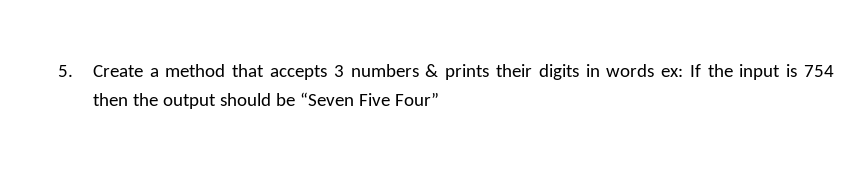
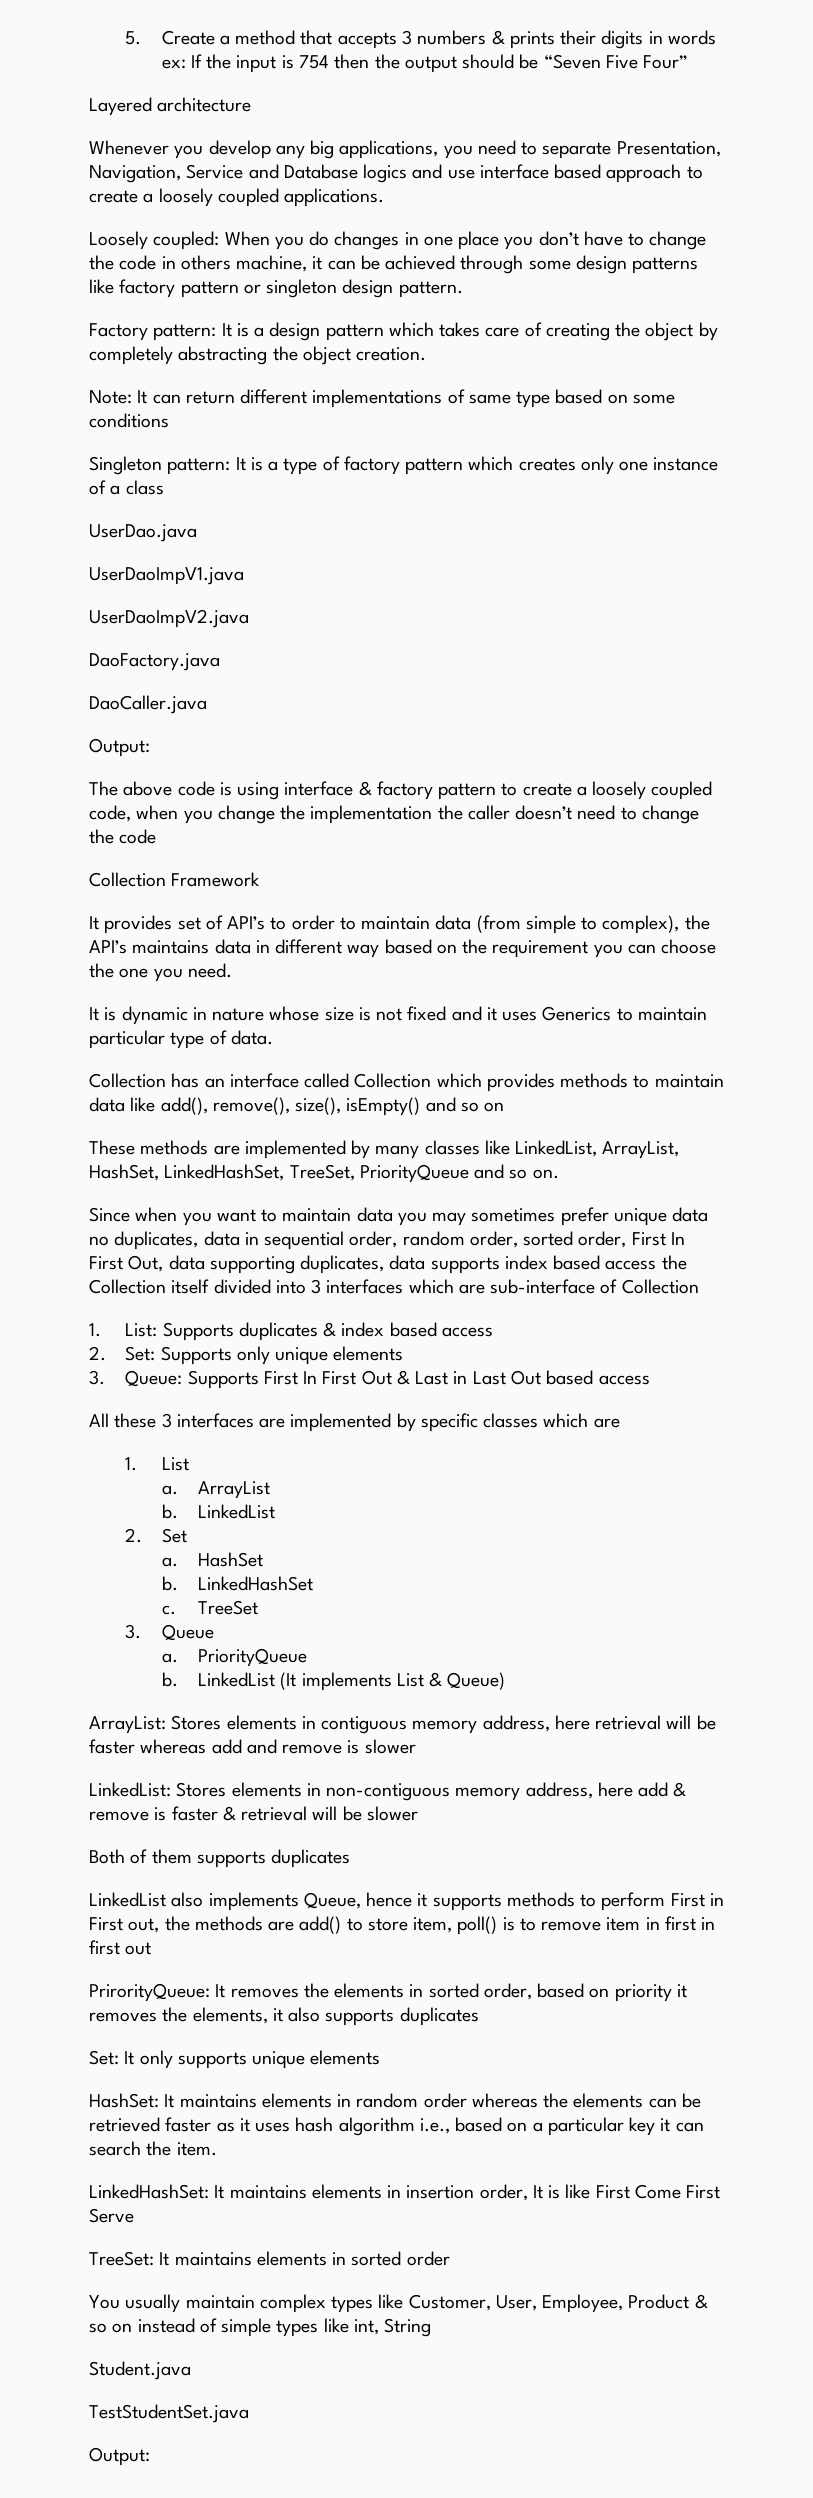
+ Layered architecture
+ Whenever you develop any big applications, you need to separate Presentation, Navigation, Service and Database logics and use interface based approach to create a loosely coupled applications.
+ Loosely coupled: When you do changes in one place you don’t have to change the code in others machine, it can be achieved through some design patterns like factory pattern or singleton design pattern.
+ Factory pattern: It is a design pattern which takes care of creating the object by completely abstracting the object creation.
+ Note: It can return different implementations of same type based on some conditions
+ Singleton pattern: It is a type of factory pattern which creates only one instance of a class
+ UserDao.java
+ UserDaoImpV1.java
+ UserDaoImpV2.java
+ DaoFactory.java
+ DaoCaller.java
+ Output:
+ The above code is using interface & factory pattern to create a loosely coupled code, when you change the implementation the caller doesn’t need to change the code
+ Collection Framework
+ It provides set of API’s to order to maintain data (from simple to complex), the API’s maintains data in different way based on the requirement you can choose the one you need.
+ It is dynamic in nature whose size is not fixed and it uses Generics to maintain particular type of data.
+ Collection has an interface called Collection which provides methods to maintain data like add(), remove(), size(), isEmpty() and so on
+ These methods are implemented by many classes like LinkedList, ArrayList, HashSet, LinkedHashSet, TreeSet, PriorityQueue and so on.
+ Since when you want to maintain data you may sometimes prefer unique data no duplicates, data in sequential order, random order, sorted order, First In First Out, data supporting duplicates, data supports index based access the Collection itself divided into 3 interfaces which are sub-interface of Collection
+ 1. List: Supports duplicates & index based access
+ 2. Set: Supports only unique elements
+ 3. Queue: Supports First In First Out & Last in Last Out based access
+ All these 3 interfaces are implemented by specific classes which are
+ 1. List
+ a. ArrayList
+ b. LinkedList
+ 2. Set
+ a. HashSet
+ b. LinkedHashSet
+ c. TreeSet
+ 3. Queue
+ a. PriorityQueue
+ b. LinkedList (It implements List & Queue)
+ ArrayList: Stores elements in contiguous memory address, here retrieval will be faster whereas add and remove is slower
+ LinkedList: Stores elements in non-contiguous memory address, here add & remove is faster & retrieval will be slower
+ Both of them supports duplicates
+ LinkedList also implements Queue, hence it supports methods to perform First in First out, the methods are add() to store item, poll() is to remove item in first in first out
+ PrirorityQueue: It removes the elements in sorted order, based on priority it removes the elements, it also supports duplicates
+ Set: It only supports unique elements
+ HashSet: It maintains elements in random order whereas the elements can be retrieved faster as it uses hash algorithm i.e., based on a particular key it can search the item.
+ LinkedHashSet: It maintains elements in insertion order, It is like First Come First Serve
+ TreeSet: It maintains elements in sorted order
+ You usually maintain complex types like Customer, User, Employee, Product & so on instead of simple types like int, String
+ Student.java
+ TestStudentSet.java
+ Output:

